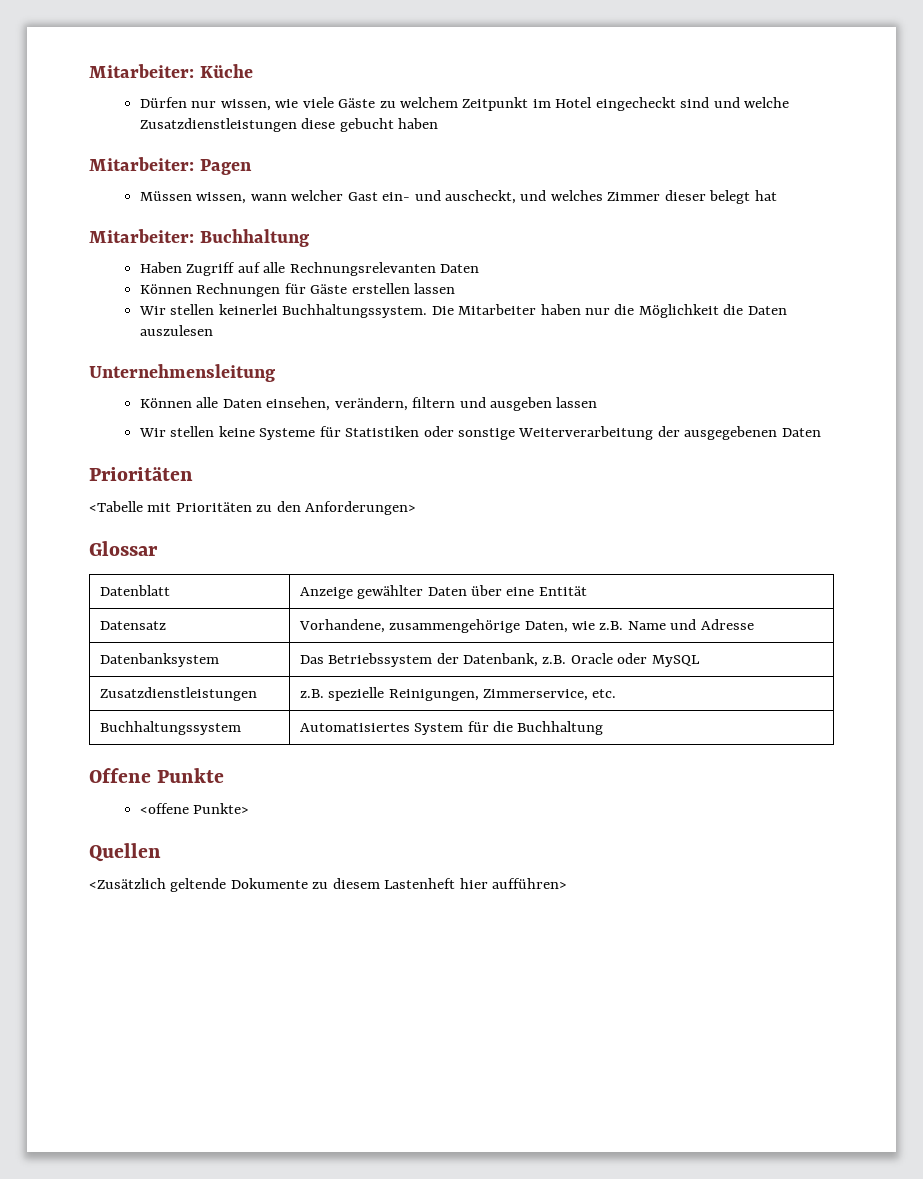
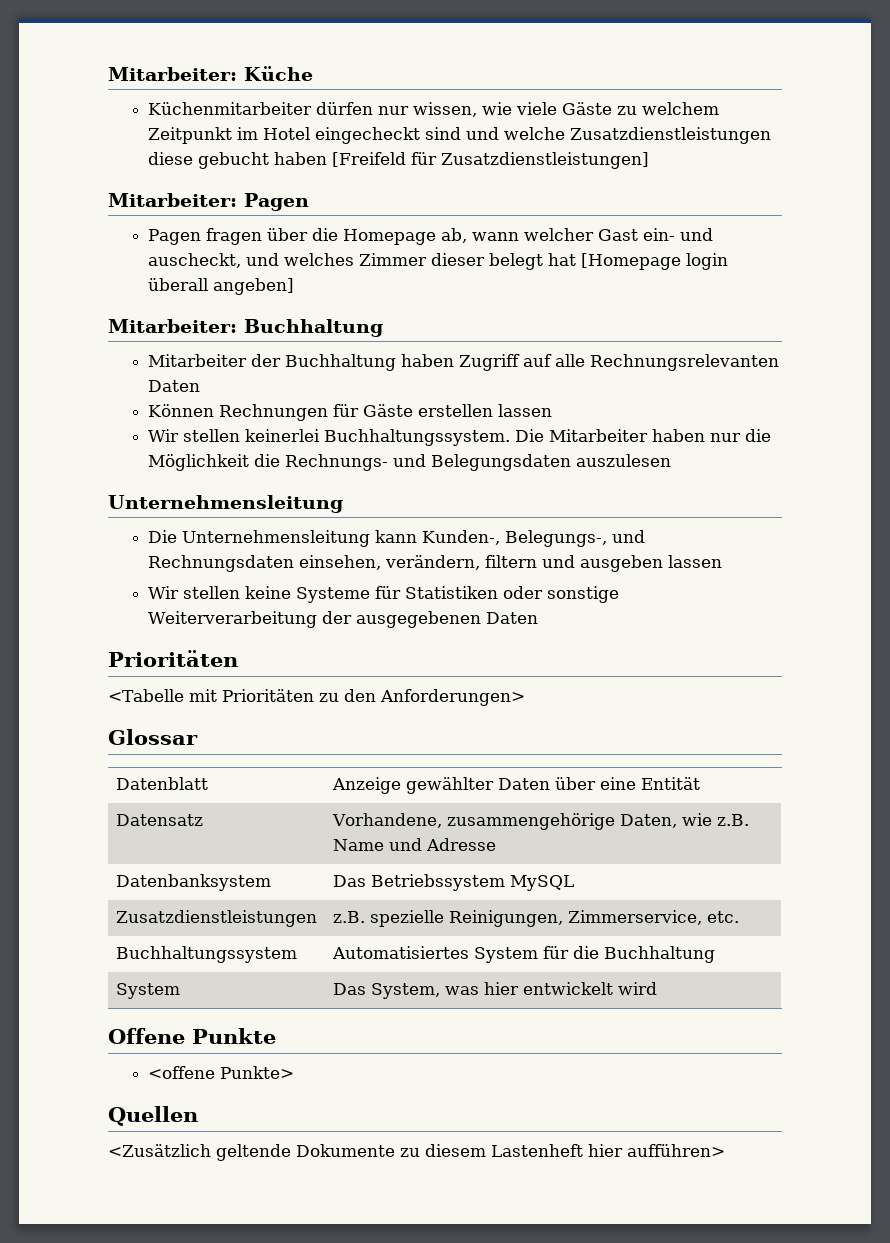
- Dürfen nur wissen, wie viele Gäste zu welchem Zeitpunkt im Hotel eingecheckt sind und welche Zusatzdienstleistungen diese gebucht haben
+ Küchenmitarbeiter dürfen nur wissen, wie viele Gäste zu welchem Zeitpunkt im Hotel eingecheckt sind und welche Zusatzdienstleistungen diese gebucht haben [Freifeld für Zusatzdienstleistungen]
- Müssen wissen, wann welcher Gast ein- und auscheckt, und welches Zimmer dieser belegt hat
+ Pagen fragen über die Homepage ab, wann welcher Gast ein- und auscheckt, und welches Zimmer dieser belegt hat [Homepage login überall angeben]
  Mitarbeiter: Buchhaltung
- Haben Zugriff auf alle Rechnungsrelevanten Daten
+ Mitarbeiter der Buchhaltung haben Zugriff auf alle Rechnungsrelevanten Daten
- Die Mitarbeiter haben nur die Möglichkeit die Daten auszulesen
+ Die Mitarbeiter haben nur die Möglichkeit die Rechnungs- und Belegungsdaten auszulesen
- Können alle Daten einsehen, verändern, filtern und ausgeben lassen
+ Die Unternehmensleitung kann Kunden-, Belegungs-, und Rechnungsdaten einsehen, verändern, filtern und ausgeben lassen
- Datenbanksystem | Das Betriebssystem der Datenbank, z.B. Oracle oder MySQL
+ Datenbanksystem | Das Betriebssystem MySQL
+ System | Das System, was hier entwickelt wird

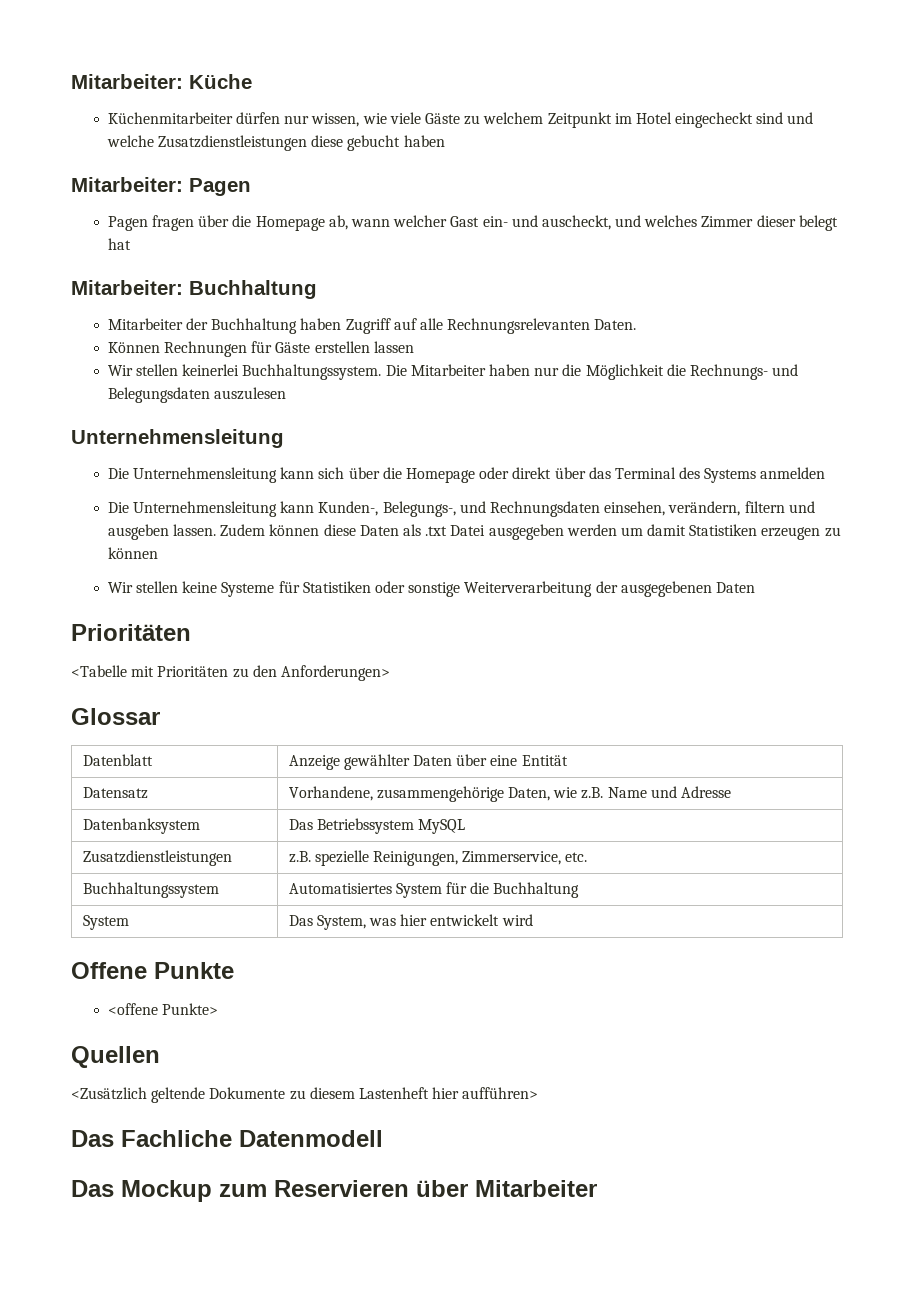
- Küchenmitarbeiter dürfen nur wissen, wie viele Gäste zu welchem Zeitpunkt im Hotel eingecheckt sind und welche Zusatzdienstleistungen diese gebucht haben [Freifeld für Zusatzdienstleistungen]
+ Küchenmitarbeiter dürfen nur wissen, wie viele Gäste zu welchem Zeitpunkt im Hotel eingecheckt sind und welche Zusatzdienstleistungen diese gebucht haben
- Pagen fragen über die Homepage ab, wann welcher Gast ein- und auscheckt, und welches Zimmer dieser belegt hat [Homepage login überall angeben]
+ Pagen fragen über die Homepage ab, wann welcher Gast ein- und auscheckt, und welches Zimmer dieser belegt hat
- Mitarbeiter der Buchhaltung haben Zugriff auf alle Rechnungsrelevanten Daten
+ Mitarbeiter der Buchhaltung haben Zugriff auf alle Rechnungsrelevanten Daten.
+ Die Unternehmensleitung kann sich über die Homepage oder direkt über das Terminal des Systems anmelden
- Die Unternehmensleitung kann Kunden-, Belegungs-, und Rechnungsdaten einsehen, verändern, filtern und ausgeben lassen
+ Die Unternehmensleitung kann Kunden-, Belegungs-, und Rechnungsdaten einsehen, verändern, filtern und ausgeben lassen. Zudem können diese Daten als .txt Datei ausgegeben werden um damit Statistiken erzeugen zu können
+ Das Fachliche Datenmodell
+ Das Mockup zum Reservieren über Mitarbeiter

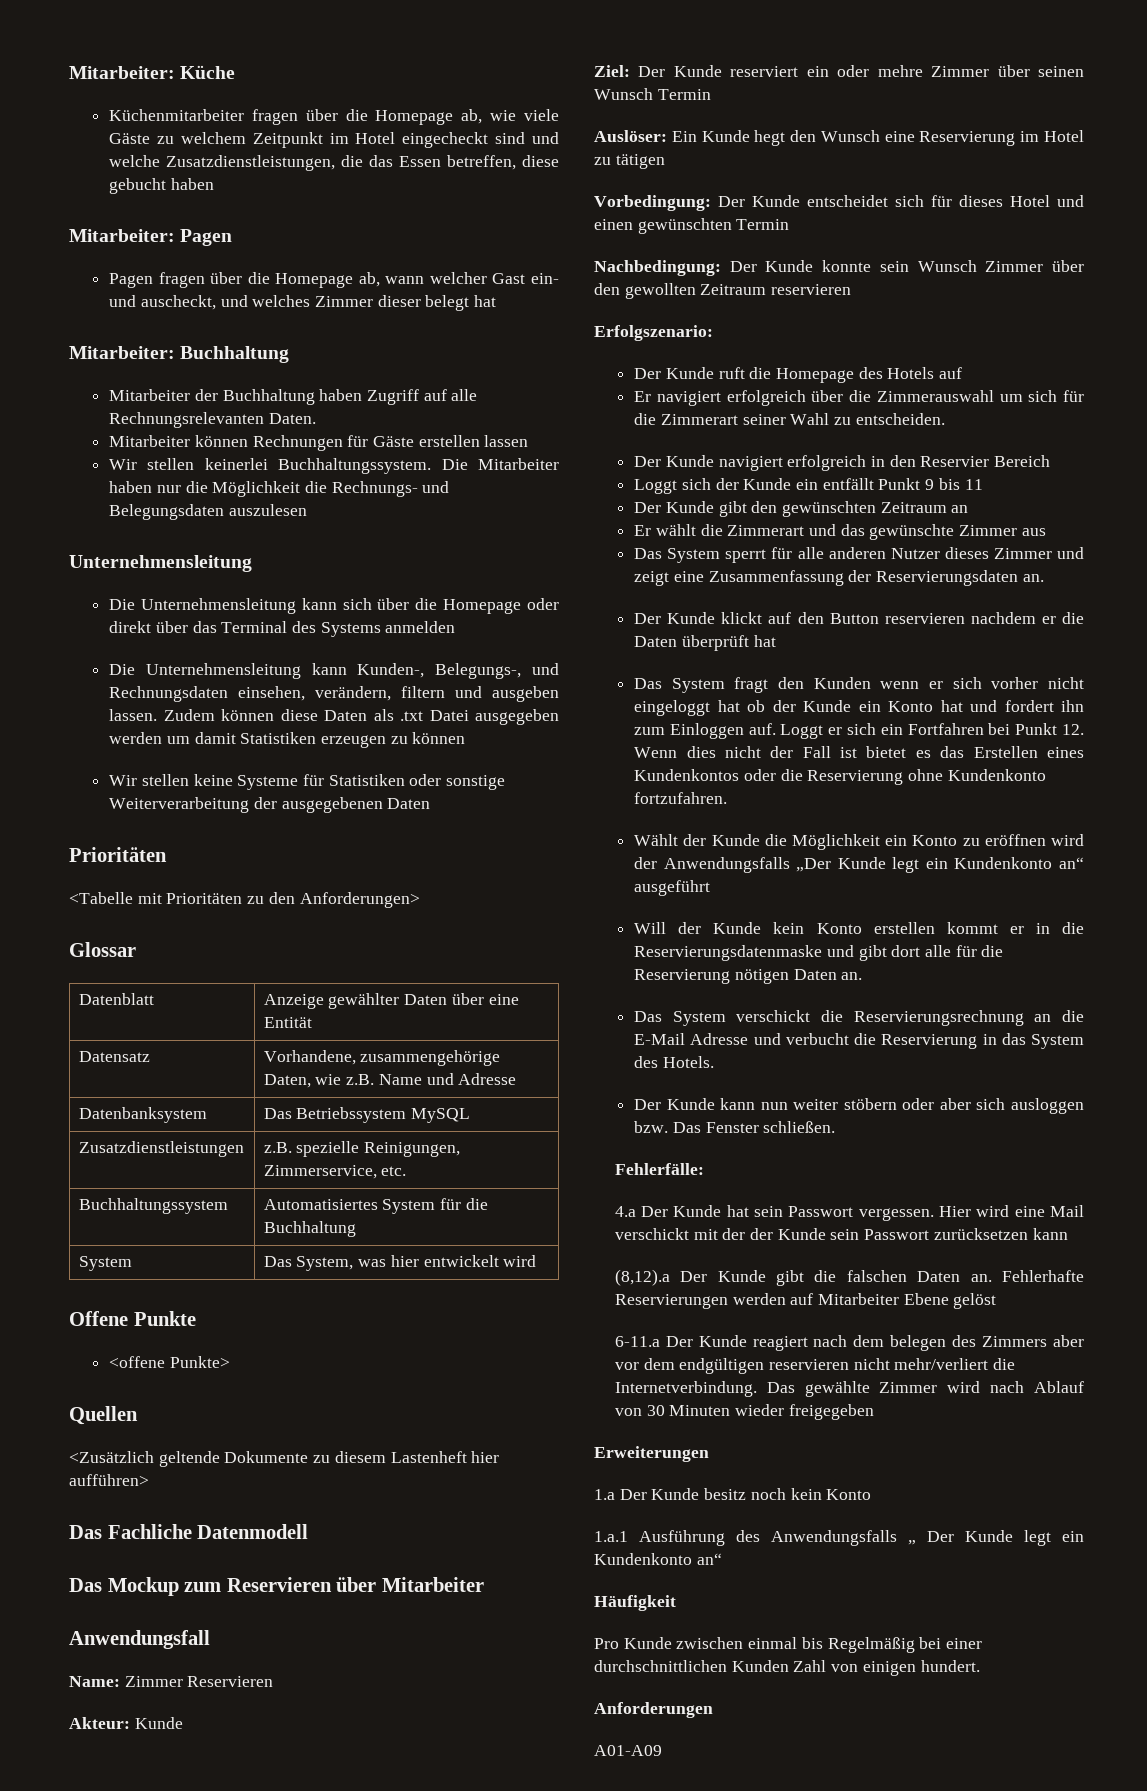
- Küchenmitarbeiter dürfen nur wissen, wie viele Gäste zu welchem Zeitpunkt im Hotel eingecheckt sind und welche Zusatzdienstleistungen diese gebucht haben
+ Küchenmitarbeiter fragen über die Homepage ab, wie viele Gäste zu welchem Zeitpunkt im Hotel eingecheckt sind und welche Zusatzdienstleistungen, die das Essen betreffen, diese gebucht haben
- Können Rechnungen für Gäste erstellen lassen
+ Mitarbeiter können Rechnungen für Gäste erstellen lassen
+ Anwendungsfall
+ Name: Zimmer Reservieren
+ Akteur: Kunde
+ Ziel: Der Kunde reserviert ein oder mehre Zimmer über seinen Wunsch Termin
+ Auslöser: Ein Kunde hegt den Wunsch eine Reservierung im Hotel zu tätigen
+ Vorbedingung: Der Kunde entscheidet sich für dieses Hotel und einen gewünschten Termin
+ Nachbedingung: Der Kunde konnte sein Wunsch Zimmer über den gewollten Zeitraum reservieren
+ Erfolgszenario:
+ Der Kunde ruft die Homepage des Hotels auf
+ Er navigiert erfolgreich über die Zimmerauswahl um sich für die Zimmerart seiner Wahl zu entscheiden.
+ Der Kunde navigiert erfolgreich in den Reservier Bereich
+ Loggt sich der Kunde ein entfällt Punkt 9 bis 11
+ Der Kunde gibt den gewünschten Zeitraum an
+ Er wählt die Zimmerart und das gewünschte Zimmer aus
+ Das System sperrt für alle anderen Nutzer dieses Zimmer und zeigt eine Zusammenfassung der Reservierungsdaten an.
+ Der Kunde klickt auf den Button reservieren nachdem er die Daten überprüft hat
+ Das System fragt den Kunden wenn er sich vorher nicht eingeloggt hat ob der Kunde ein Konto hat und fordert ihn zum Einloggen auf. Loggt er sich ein Fortfahren bei Punkt 12. Wenn dies nicht der Fall ist bietet es das Erstellen eines Kundenkontos oder die Reservierung ohne Kundenkonto fortzufahren.
+ Wählt der Kunde die Möglichkeit ein Konto zu eröffnen wird der Anwendungsfalls „Der Kunde legt ein Kundenkonto an“ ausgeführt
+ Will der Kunde kein Konto erstellen kommt er in die Reservierungsdatenmaske und gibt dort alle für die Reservierung nötigen Daten an.
+ Das System verschickt die Reservierungsrechnung an die E-Mail Adresse und verbucht die Reservierung in das System des Hotels.
+ Der Kunde kann nun weiter stöbern oder aber sich ausloggen bzw. Das Fenster schließen.
+ Fehlerfälle:
+ 4.a Der Kunde hat sein Passwort vergessen. Hier wird eine Mail verschickt mit der der Kunde sein Passwort zurücksetzen kann
+ (8,12).a Der Kunde gibt die falschen Daten an. Fehlerhafte Reservierungen werden auf Mitarbeiter Ebene gelöst
+ 6-11.a Der Kunde reagiert nach dem belegen des Zimmers aber vor dem endgültigen reservieren nicht mehr/verliert die Internetverbindung. Das gewählte Zimmer wird nach Ablauf von 30 Minuten wieder freigegeben
+ Erweiterungen
+ 1.a Der Kunde besitz noch kein Konto
+ 1.a.1 Ausführung des Anwendungsfalls „ Der Kunde legt ein Kundenkonto an“
+ Häufigkeit
+ Pro Kunde zwischen einmal bis Regelmäßig bei einer durchschnittlichen Kunden Zahl von einigen hundert.
+ Anforderungen
+ A01-A09

